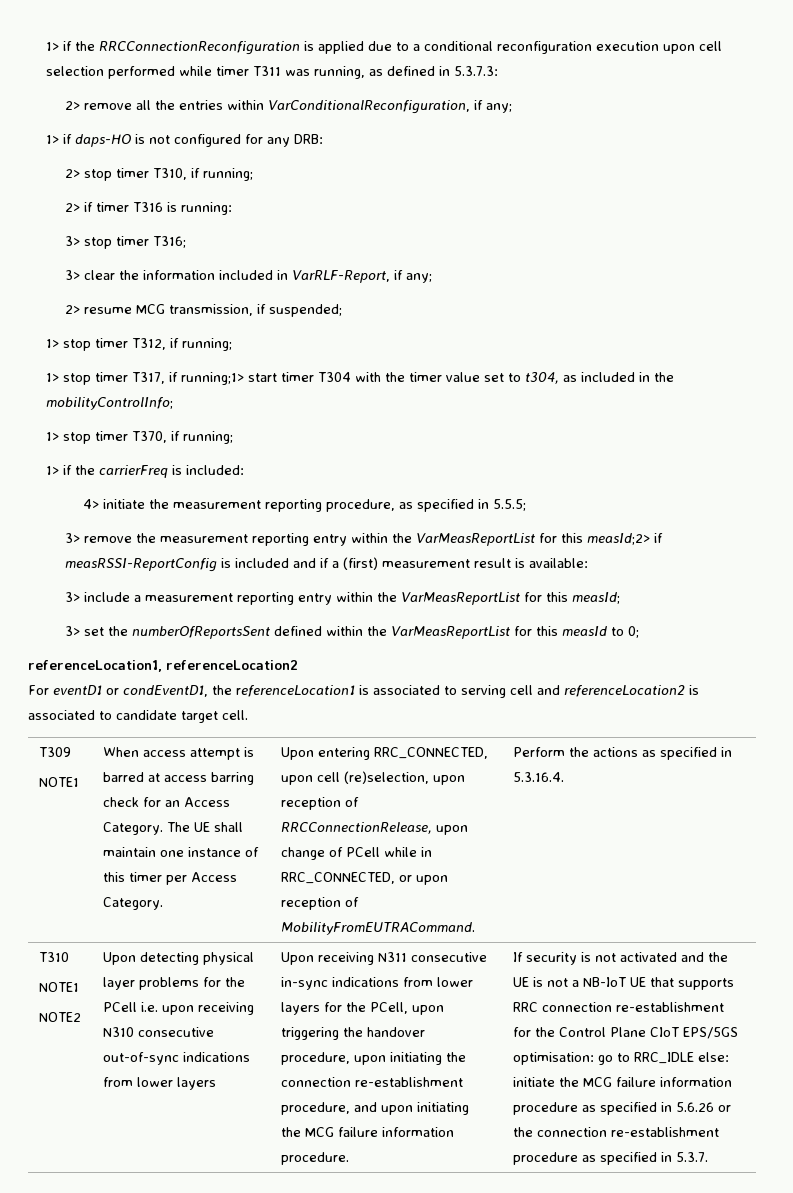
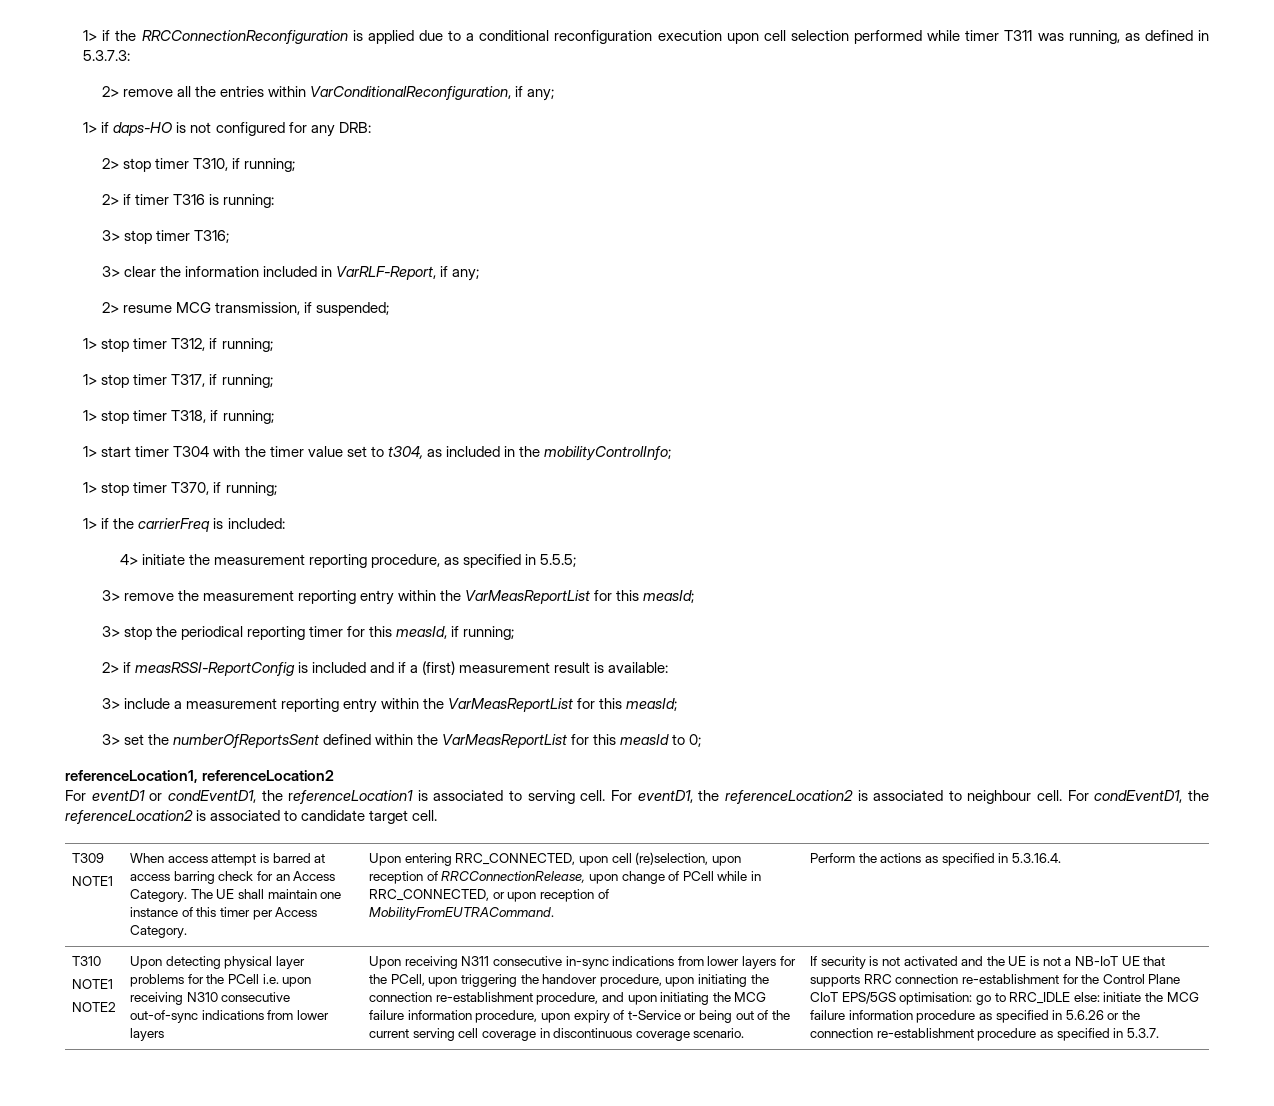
- 1> stop timer T317, if running;1> start timer T304 with the timer value set to t304, as included in the mobilityControlInfo;
+ 1> stop timer T317, if running;
+ 1> stop timer T318, if running;
+ 1> start timer T304 with the timer value set to t304, as included in the mobilityControlInfo;
- 3> remove the measurement reporting entry within the VarMeasReportList for this measId;2> if measRSSI-ReportConfig is included and if a (first) measurement result is available:
+ 3> remove the measurement reporting entry within the VarMeasReportList for this measId;
+ 3> stop the periodical reporting timer for this measId, if running;
+ 2> if measRSSI-ReportConfig is included and if a (first) measurement result is available:
- For eventD1 or condEventD1, the referenceLocation1 is associated to serving cell and referenceLocation2 is associated to candidate target cell.
+ For eventD1 or condEventD1, the referenceLocation1 is associated to serving cell. For eventD1, the referenceLocation2 is associated to neighbour cell. For condEventD1, the referenceLocation2 is associated to candidate target cell.
- Upon receiving N311 consecutive in-sync indications from lower layers for the PCell, upon triggering the handover procedure, upon initiating the connection re-establishment procedure, and upon initiating the MCG failure information procedure.
+ Upon receiving N311 consecutive in-sync indications from lower layers for the PCell, upon triggering the handover procedure, upon initiating the connection re-establishment procedure, and upon initiating the MCG failure information procedure, upon expiry of t-Service or being out of the current serving cell coverage in discontinuous coverage scenario.

